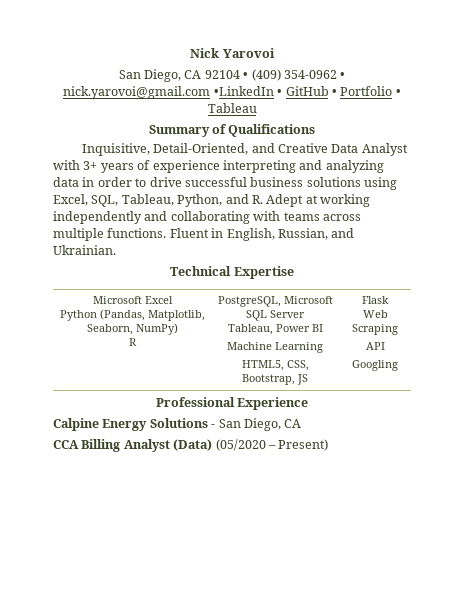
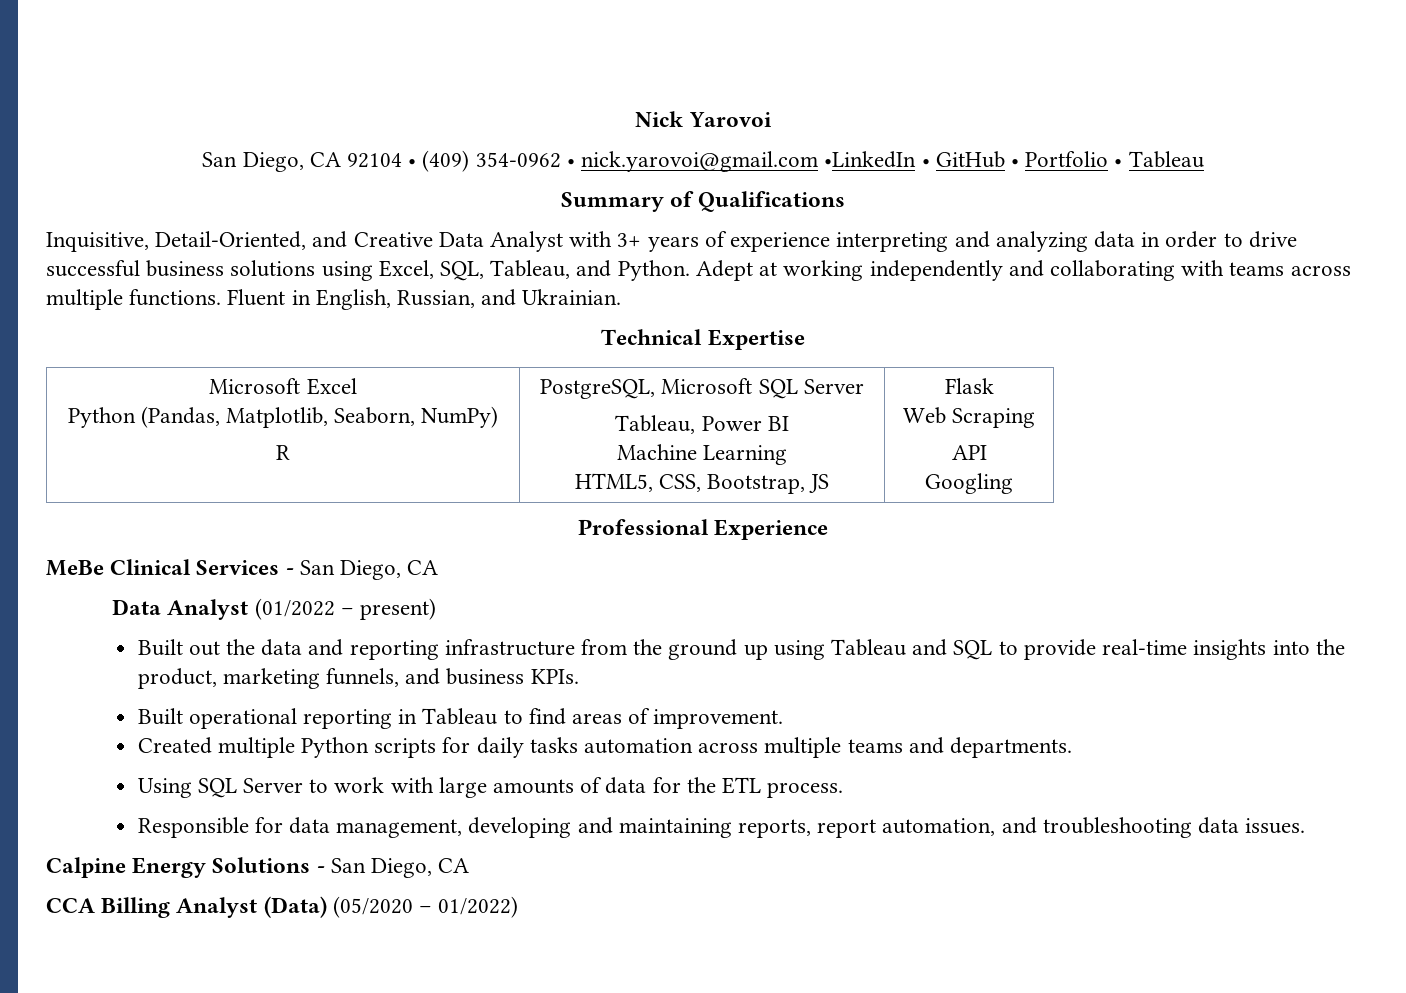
- Inquisitive, Detail-Oriented, and Creative Data Analyst with 3+ years of experience interpreting and analyzing data in order to drive successful business solutions using Excel, SQL, Tableau, Python, and R. Adept at working independently and collaborating with teams across multiple functions.
+ Inquisitive, Detail-Oriented, and Creative Data Analyst with 3+ years of experience interpreting and analyzing data in order to drive successful business solutions using Excel, SQL, Tableau, and Python. Adept at working independently and collaborating with teams across multiple functions.
+ MeBe Clinical Services - San Diego, CA
+ Data Analyst (01/2022 – present)
+ Built out the data and reporting infrastructure from the ground up using Tableau and SQL to provide real-time insights into the product, marketing funnels, and business KPIs.
+ Built operational reporting in Tableau to find areas of improvement.
+ Created multiple Python scripts for daily tasks automation across multiple teams and departments.
+ Using SQL Server to work with large amounts of data for the ETL process.
+ Responsible for data management, developing and maintaining reports, report automation, and troubleshooting data issues.
- CCA Billing Analyst (Data) (05/2020 – Present)
+ CCA Billing Analyst (Data) (05/2020 – 01/2022)

